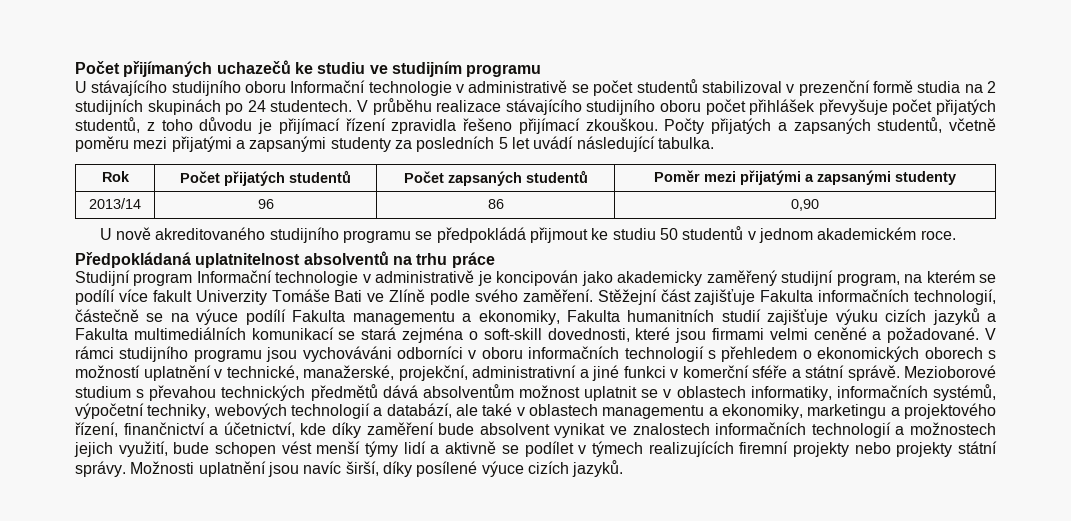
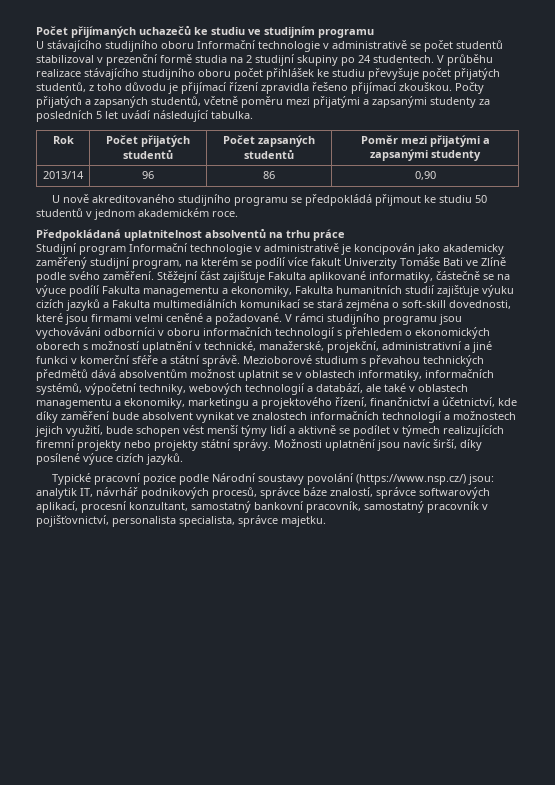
- U stávajícího studijního oboru Informační technologie v administrativě se počet studentů stabilizoval v prezenční formě studia na 2 studijních skupinách po 24 studentech.
+ U stávajícího studijního oboru Informační technologie v administrativě se počet studentů stabilizoval v prezenční formě studia na 2 studijní skupiny po 24 studentech.
- V průběhu realizace stávajícího studijního oboru počet přihlášek převyšuje počet přijatých studentů, z toho důvodu je přijímací řízení zpravidla řešeno přijímací zkouškou.
+ V průběhu realizace stávajícího studijního oboru počet přihlášek ke studiu převyšuje počet přijatých studentů, z toho důvodu je přijímací řízení zpravidla řešeno přijímací zkouškou.
- Stěžejní část zajišťuje Fakulta informačních technologií, částečně se na výuce podílí Fakulta managementu a ekonomiky, Fakulta humanitních studií zajišťuje výuku cizích jazyků a Fakulta multimediálních komunikací se stará zejména o soft-skill dovednosti, které jsou firmami velmi ceněné a požadované.
+ Stěžejní část zajišťuje Fakulta aplikované informatiky, částečně se na výuce podílí Fakulta managementu a ekonomiky, Fakulta humanitních studií zajišťuje výuku cizích jazyků a Fakulta multimediálních komunikací se stará zejména o soft-skill dovednosti, které jsou firmami velmi ceněné a požadované.
+ Typické pracovní pozice podle Národní soustavy povolání (https://www.nsp.cz/) jsou: analytik IT, návrhář podnikových procesů, správce báze znalostí, správce softwarových aplikací, procesní konzultant, samostatný bankovní pracovník, samostatný pracovník v pojišťovnictví, personalista specialista, správce majetku.

